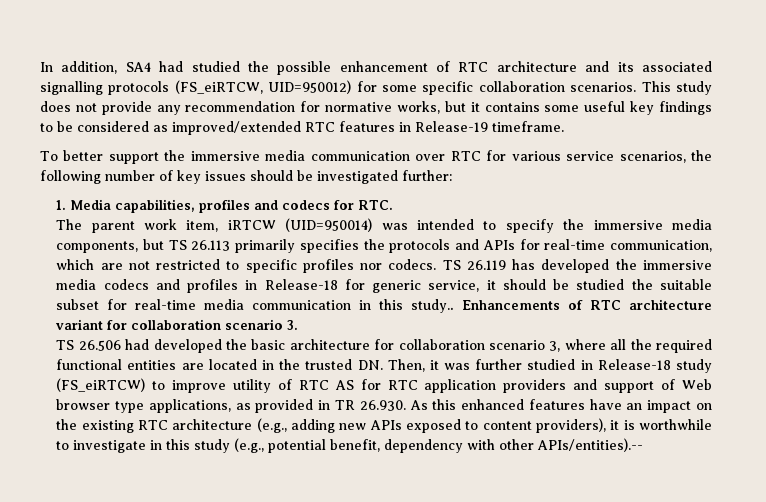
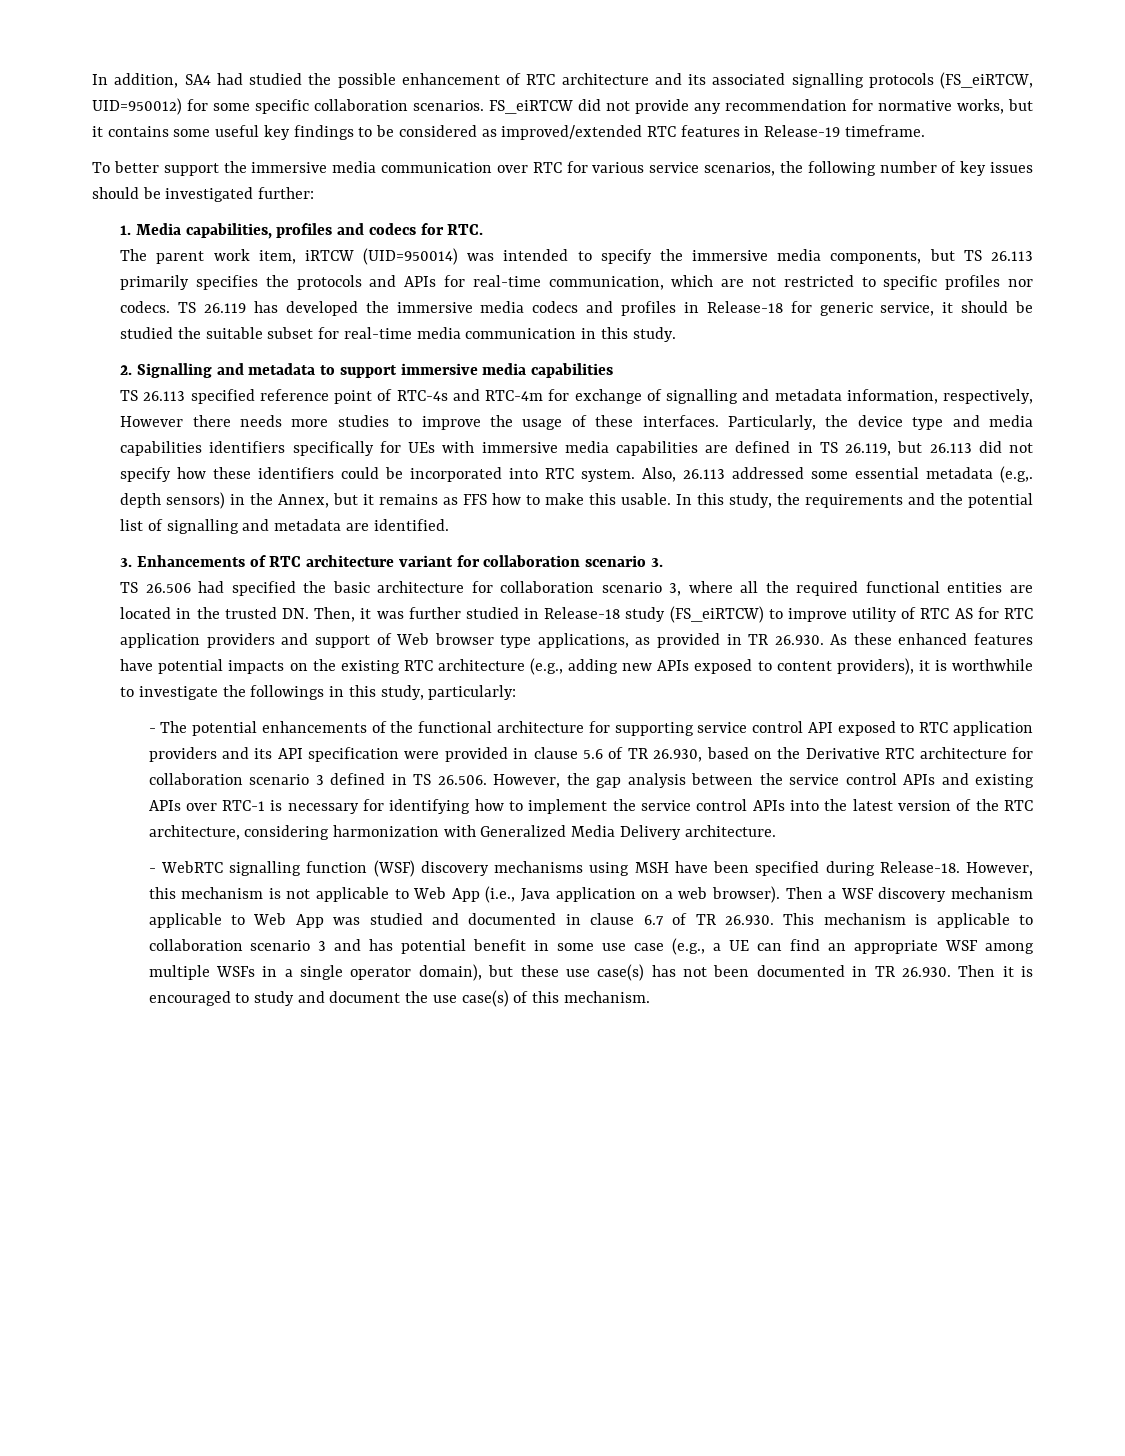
- This study does not provide any recommendation for normative works, but it contains some useful key findings to be considered as improved/extended RTC features in Release-19 timeframe.
+ FS_eiRTCW did not provide any recommendation for normative works, but it contains some useful key findings to be considered as improved/extended RTC features in Release-19 timeframe.
- TS 26.119 has developed the immersive media codecs and profiles in Release-18 for generic service, it should be studied the suitable subset for real-time media communication in this study.. Enhancements of RTC architecture variant for collaboration scenario 3.
+ TS 26.119 has developed the immersive media codecs and profiles in Release-18 for generic service, it should be studied the suitable subset for real-time media communication in this study.
+ 2. Signalling and metadata to support immersive media capabilities
+ TS 26.113 specified reference point of RTC-4s and RTC-4m for exchange of signalling and metadata information, respectively, However there needs more studies to improve the usage of these interfaces. Particularly, the device type and media capabilities identifiers specifically for UEs with immersive media capabilities are defined in TS 26.119, but 26.113 did not specify how these identifiers could be incorporated into RTC system. Also, 26.113 addressed some essential metadata (e.g,. depth sensors) in the Annex, but it remains as FFS how to make this usable. In this study, the requirements and the potential list of signalling and metadata are identified.
+ 3. Enhancements of RTC architecture variant for collaboration scenario 3.
- TS 26.506 had developed the basic architecture for collaboration scenario 3, where all the required functional entities are located in the trusted DN. Then, it was further studied in Release-18 study (FS_eiRTCW) to improve utility of RTC AS for RTC application providers and support of Web browser type applications, as provided in TR 26.930. As this enhanced features have an impact on the existing RTC architecture (e.g., adding new APIs exposed to content providers), it is worthwhile to investigate in this study (e.g., potential benefit, dependency with other APIs/entities).--
+ TS 26.506 had specified the basic architecture for collaboration scenario 3, where all the required functional entities are located in the trusted DN. Then, it was further studied in Release-18 study (FS_eiRTCW) to improve utility of RTC AS for RTC application providers and support of Web browser type applications, as provided in TR 26.930. As these enhanced features have potential impacts on the existing RTC architecture (e.g., adding new APIs exposed to content providers), it is worthwhile to investigate the followings in this study, particularly:
+ - The potential enhancements of the functional architecture for supporting service control API exposed to RTC application providers and its API specification were provided in clause 5.6 of TR 26.930, based on the Derivative RTC architecture for collaboration scenario 3 defined in TS 26.506. However, the gap analysis between the service control APIs and existing APIs over RTC-1 is necessary for identifying how to implement the service control APIs into the latest version of the RTC architecture, considering harmonization with Generalized Media Delivery architecture.
+ - WebRTC signalling function (WSF) discovery mechanisms using MSH have been specified during Release-18. However, this mechanism is not applicable to Web App (i.e., Java application on a web browser). Then a WSF discovery mechanism applicable to Web App was studied and documented in clause 6.7 of TR 26.930. This mechanism is applicable to collaboration scenario 3 and has potential benefit in some use case (e.g., a UE can find an appropriate WSF among multiple WSFs in a single operator domain), but these use case(s) has not been documented in TR 26.930. Then it is encouraged to study and document the use case(s) of this mechanism.

